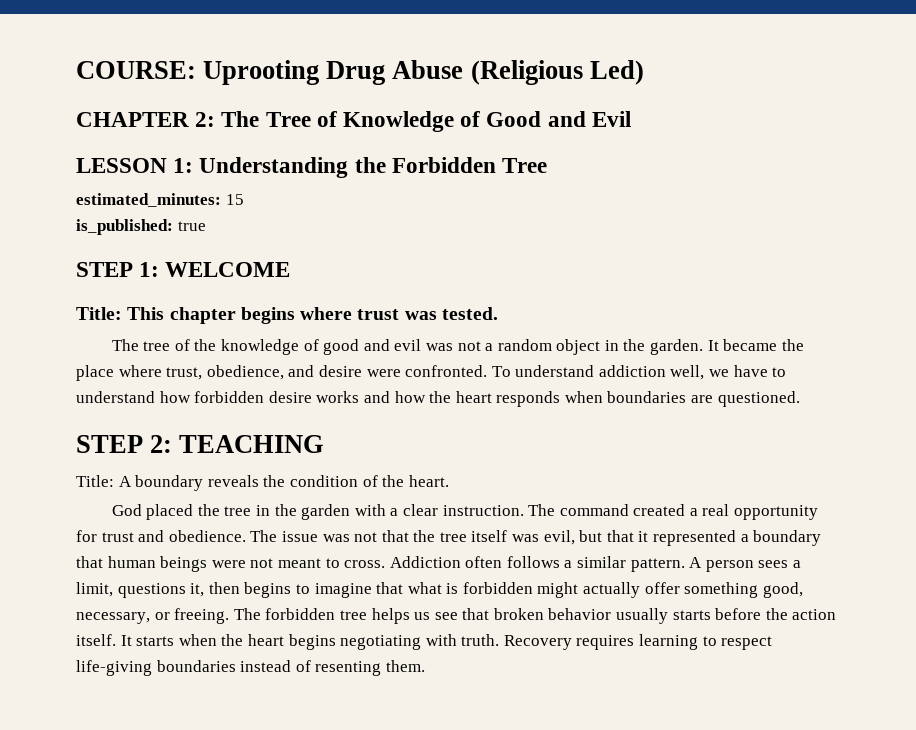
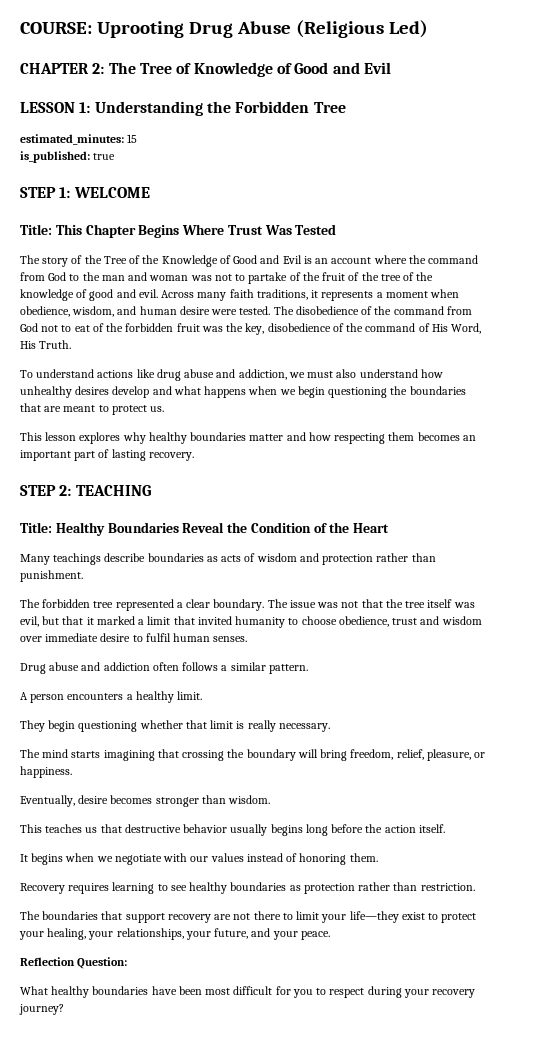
- Title: This chapter begins where trust was tested.
- The tree of the knowledge of good and evil was not a random object in the garden. It became the place where trust, obedience, and desire were confronted. To understand addiction well, we have to understand how forbidden desire works and how the heart responds when boundaries are questioned.
+ Title: This Chapter Begins Where Trust Was Tested
+ The story of the Tree of the Knowledge of Good and Evil is an account where the command from God to the man and woman was not to partake of the fruit of the tree of the knowledge of good and evil. Across many faith traditions, it represents a moment when obedience, wisdom, and human desire were tested. The disobedience of the command from God not to eat of the forbidden fruit was the key, disobedience of the command of His Word, His Truth.
+ To understand actions like drug abuse and addiction, we must also understand how unhealthy desires develop and what happens when we begin questioning the boundaries that are meant to protect us.
+ This lesson explores why healthy boundaries matter and how respecting them becomes an important part of lasting recovery.
  STEP 2: TEACHING
- Title: A boundary reveals the condition of the heart.
- God placed the tree in the garden with a clear instruction. The command created a real opportunity for trust and obedience.
+ Title: Healthy Boundaries Reveal the Condition of the Heart
+ Many teachings describe boundaries as acts of wisdom and protection rather than punishment.
+ The forbidden tree represented a clear boundary.
- The issue was not that the tree itself was evil, but that it represented a boundary that human beings were not meant to cross. Addiction often follows a similar pattern. A person sees a limit, questions it, then begins to imagine that what is forbidden might actually offer something good, necessary, or freeing. The forbidden tree helps us see that broken behavior usually starts before the action itself. It starts when the heart begins negotiating with truth. Recovery requires learning to respect life-giving boundaries instead of resenting them.
+ The issue was not that the tree itself was evil, but that it marked a limit that invited humanity to choose obedience, trust and wisdom over immediate desire to fulfil human senses.
+ Drug abuse and addiction often follows a similar pattern.
+ A person encounters a healthy limit.
+ They begin questioning whether that limit is really necessary.
+ The mind starts imagining that crossing the boundary will bring freedom, relief, pleasure, or happiness.
+ Eventually, desire becomes stronger than wisdom.
+ This teaches us that destructive behavior usually begins long before the action itself.
+ It begins when we negotiate with our values instead of honoring them.
+ Recovery requires learning to see healthy boundaries as protection rather than restriction.
+ The boundaries that support recovery are not there to limit your life—they exist to protect your healing, your relationships, your future, and your peace.
+ Reflection Question:
+ What healthy boundaries have been most difficult for you to respect during your recovery journey?

